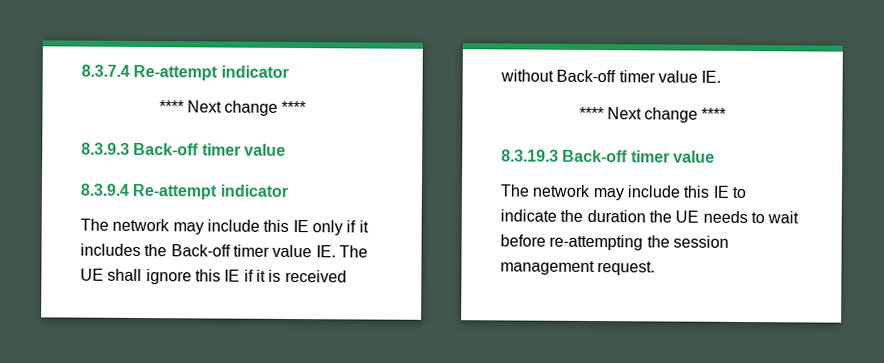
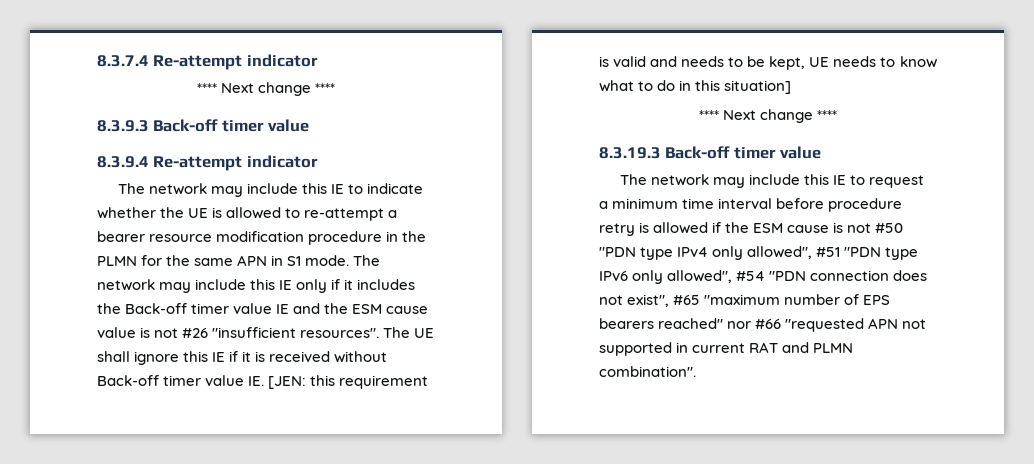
- The network may include this IE only if it includes the Back-off timer value IE. The UE shall ignore this IE if it is received without Back-off timer value IE.
+ The network may include this IE to indicate whether the UE is allowed to re-attempt a bearer resource modification procedure in the PLMN for the same APN in S1 mode. The network may include this IE only if it includes the Back-off timer value IE and the ESM cause value is not #26 "insufficient resources". The UE shall ignore this IE if it is received without Back-off timer value IE. [JEN: this requirement is valid and needs to be kept, UE needs to know what to do in this situation]
- The network may include this IE to indicate the duration the UE needs to wait before re-attempting the session management request.
+ The network may include this IE to request a minimum time interval before procedure retry is allowed if the ESM cause is not #50 "PDN type IPv4 only allowed", #51 "PDN type IPv6 only allowed", #54 "PDN connection does not exist", #65 "maximum number of EPS bearers reached" nor #66 "requested APN not supported in current RAT and PLMN combination".

